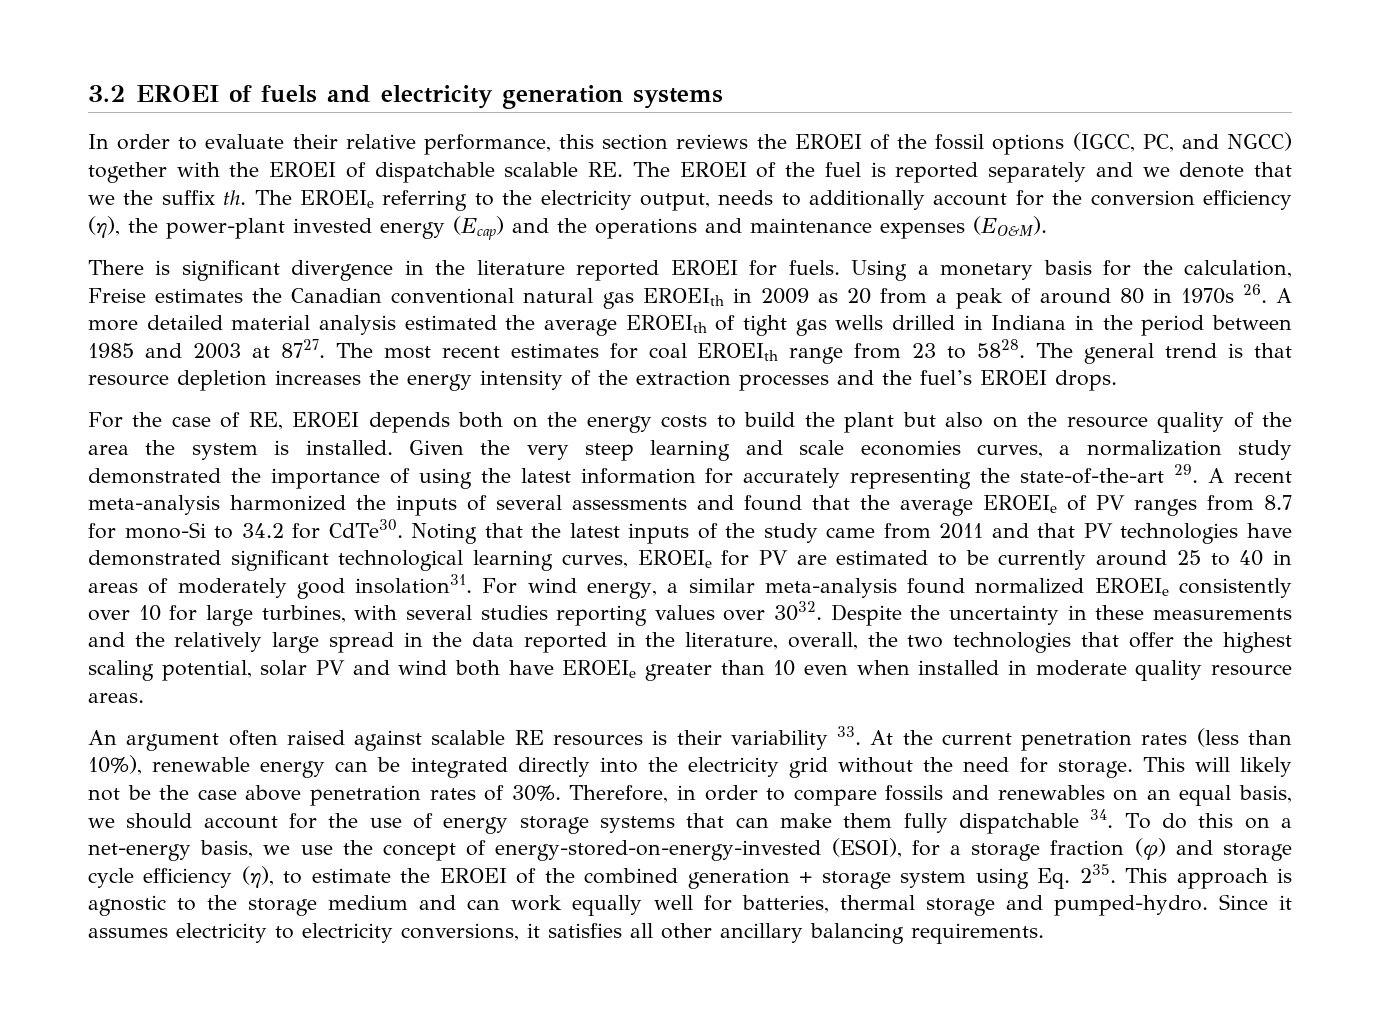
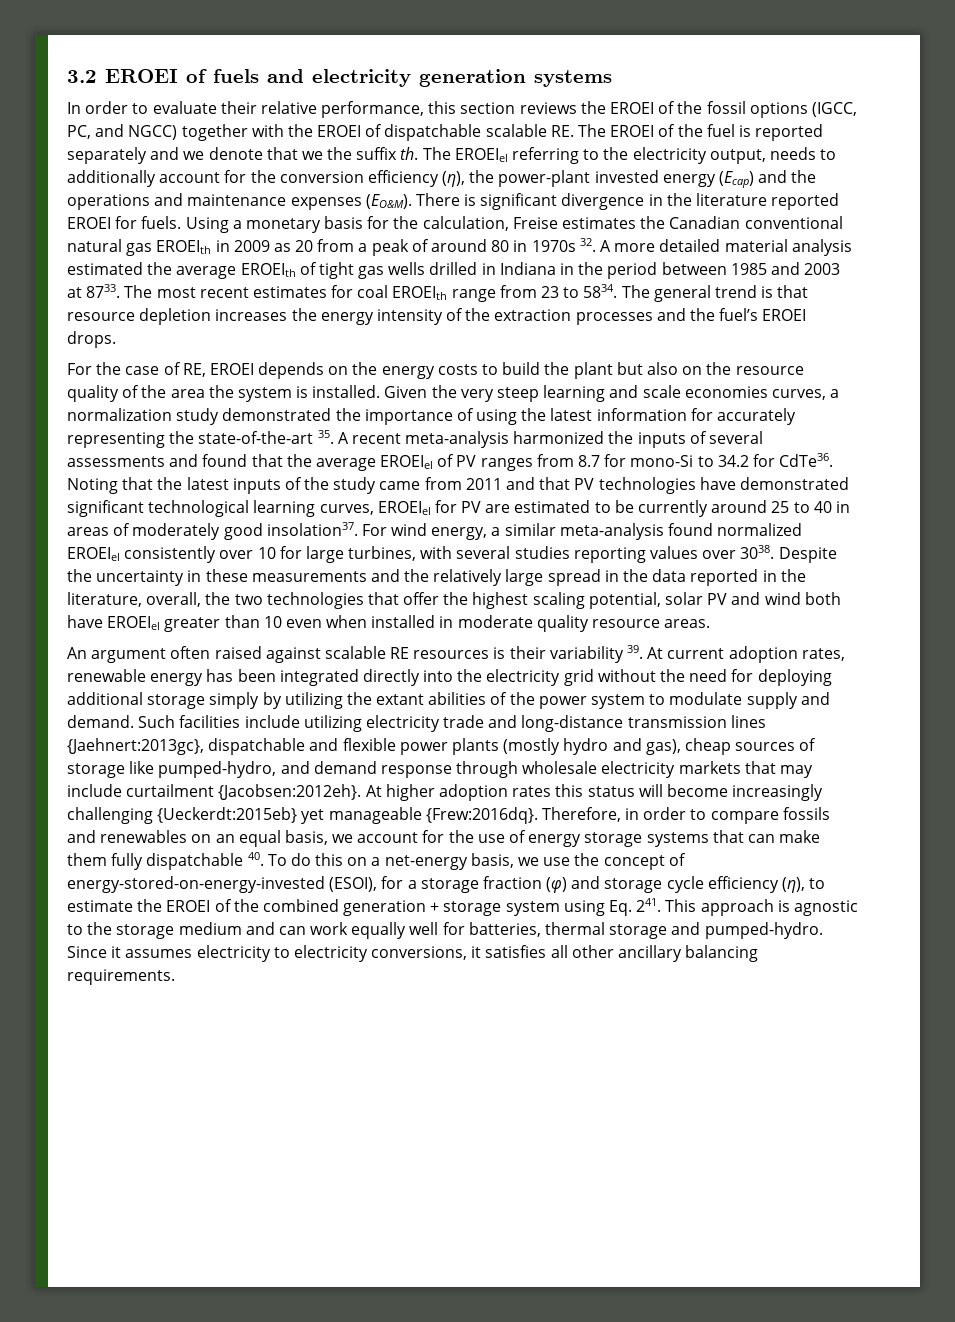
- The EROEIe referring to the electricity output, needs to additionally account for the conversion efficiency (η), the power-plant invested energy (Ecap) and the operations and maintenance expenses (EO&M).
- There is significant divergence in the literature reported EROEI for fuels.
+ The EROEIel referring to the electricity output, needs to additionally account for the conversion efficiency (η), the power-plant invested energy (Ecap) and the operations and maintenance expenses (EO&M). There is significant divergence in the literature reported EROEI for fuels.
- Using a monetary basis for the calculation, Freise estimates the Canadian conventional natural gas EROEIth in 2009 as 20 from a peak of around 80 in 1970s 26. A more detailed material analysis estimated the average EROEIth of tight gas wells drilled in Indiana in the period between 1985 and 2003 at 8727.
+ Using a monetary basis for the calculation, Freise estimates the Canadian conventional natural gas EROEIth in 2009 as 20 from a peak of around 80 in 1970s 32. A more detailed material analysis estimated the average EROEIth of tight gas wells drilled in Indiana in the period between 1985 and 2003 at 8733.
- The most recent estimates for coal EROEIth range from 23 to 5828.
+ The most recent estimates for coal EROEIth range from 23 to 5834.
- For the case of RE, EROEI depends both on the energy costs to build the plant but also on the resource quality of the area the system is installed.
+ For the case of RE, EROEI depends on the energy costs to build the plant but also on the resource quality of the area the system is installed.
- Given the very steep learning and scale economies curves, a normalization study demonstrated the importance of using the latest information for accurately representing the state-of-the-art 29. A recent meta-analysis harmonized the inputs of several assessments and found that the average EROEIe of PV ranges from 8.7 for mono-Si to 34.2 for CdTe30.
+ Given the very steep learning and scale economies curves, a normalization study demonstrated the importance of using the latest information for accurately representing the state-of-the-art 35. A recent meta-analysis harmonized the inputs of several assessments and found that the average EROEIel of PV ranges from 8.7 for mono-Si to 34.2 for CdTe36.
- Noting that the latest inputs of the study came from 2011 and that PV technologies have demonstrated significant technological learning curves, EROEIe for PV are estimated to be currently around 25 to 40 in areas of moderately good insolation31.
+ Noting that the latest inputs of the study came from 2011 and that PV technologies have demonstrated significant technological learning curves, EROEIel for PV are estimated to be currently around 25 to 40 in areas of moderately good insolation37.
- For wind energy, a similar meta-analysis found normalized EROEIe consistently over 10 for large turbines, with several studies reporting values over 3032.
+ For wind energy, a similar meta-analysis found normalized EROEIel consistently over 10 for large turbines, with several studies reporting values over 3038.
- Despite the uncertainty in these measurements and the relatively large spread in the data reported in the literature, overall, the two technologies that offer the highest scaling potential, solar PV and wind both have EROEIe greater than 10 even when installed in moderate quality resource areas.
+ Despite the uncertainty in these measurements and the relatively large spread in the data reported in the literature, overall, the two technologies that offer the highest scaling potential, solar PV and wind both have EROEIel greater than 10 even when installed in moderate quality resource areas.
- An argument often raised against scalable RE resources is their variability 33. At the current penetration rates (less than 10%), renewable energy can be integrated directly into the electricity grid without the need for storage. This will likely not be the case above penetration rates of 30%.
+ An argument often raised against scalable RE resources is their variability 39. At current adoption rates, renewable energy has been integrated directly into the electricity grid without the need for deploying additional storage simply by utilizing the extant abilities of the power system to modulate supply and demand. Such facilities include utilizing electricity trade and long-distance transmission lines {Jaehnert:2013gc}, dispatchable and flexible power plants (mostly hydro and gas), cheap sources of storage like pumped-hydro, and demand response through wholesale electricity markets that may include curtailment {Jacobsen:2012eh}. At higher adoption rates this status will become increasingly challenging {Ueckerdt:2015eb} yet manageable {Frew:2016dq}.
- Therefore, in order to compare fossils and renewables on an equal basis, we should account for the use of energy storage systems that can make them fully dispatchable 34. To do this on a net-energy basis, we use the concept of energy-stored-on-energy-invested (ESOI), for a storage fraction (φ) and storage cycle efficiency (η), to estimate the EROEI of the combined generation + storage system using Eq. 235. This approach is agnostic to the storage medium and can work equally well for batteries, thermal storage and pumped-hydro.
+ Therefore, in order to compare fossils and renewables on an equal basis, we account for the use of energy storage systems that can make them fully dispatchable 40. To do this on a net-energy basis, we use the concept of energy-stored-on-energy-invested (ESOI), for a storage fraction (φ) and storage cycle efficiency (η), to estimate the EROEI of the combined generation + storage system using Eq. 241. This approach is agnostic to the storage medium and can work equally well for batteries, thermal storage and pumped-hydro.

